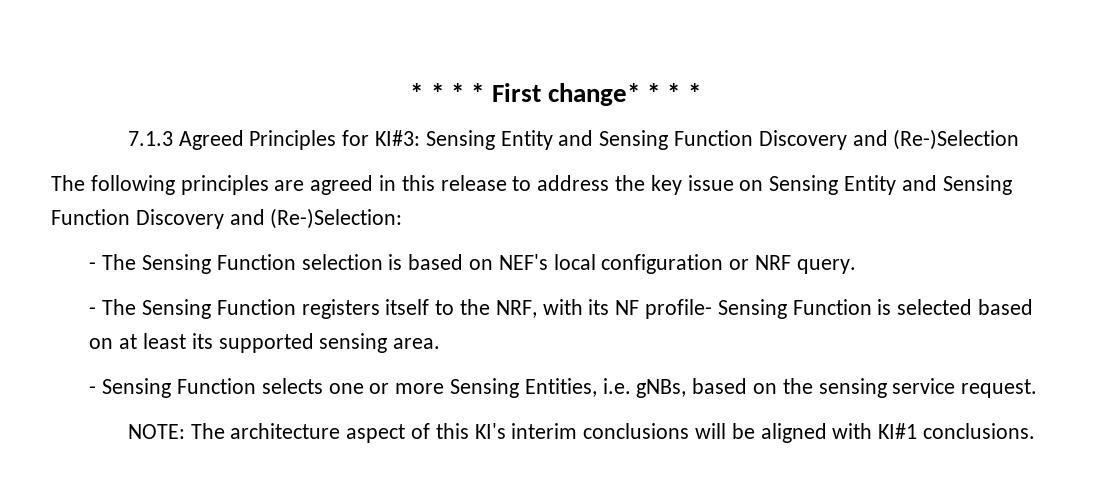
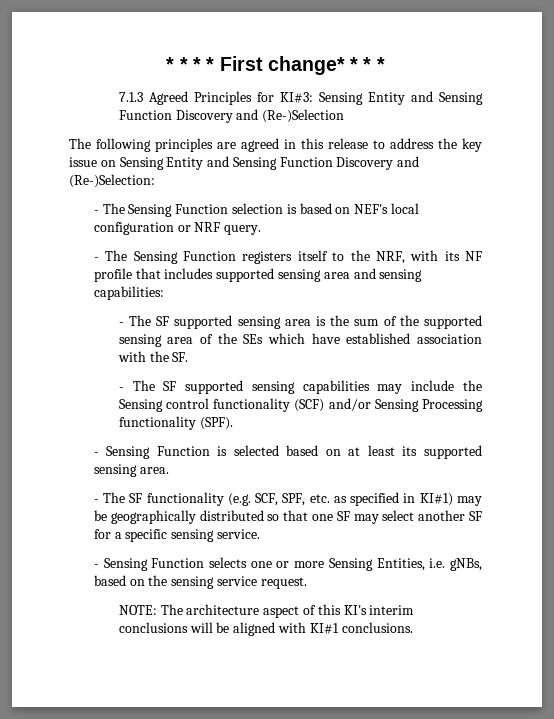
- - The Sensing Function registers itself to the NRF, with its NF profile- Sensing Function is selected based on at least its supported sensing area.
+ - The Sensing Function registers itself to the NRF, with its NF profile that includes supported sensing area and sensing capabilities:
+ - The SF supported sensing area is the sum of the supported sensing area of the SEs which have established association with the SF.
+ - The SF supported sensing capabilities may include the Sensing control functionality (SCF) and/or Sensing Processing functionality (SPF).
+ - Sensing Function is selected based on at least its supported sensing area.
+ - The SF functionality (e.g. SCF, SPF, etc. as specified in KI#1) may be geographically distributed so that one SF may select another SF for a specific sensing service.

